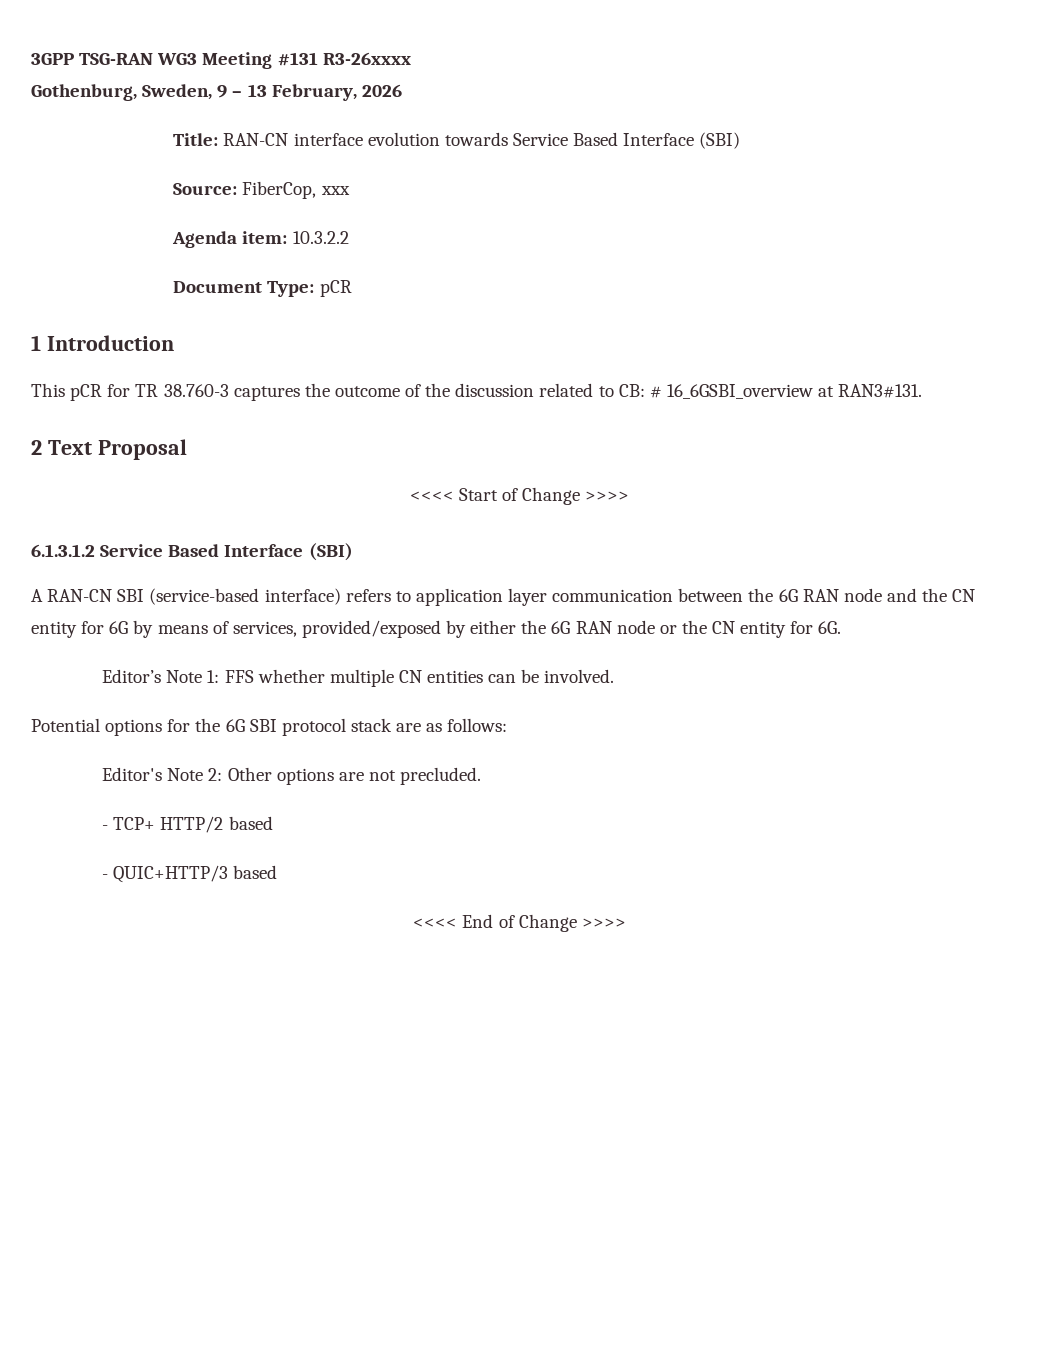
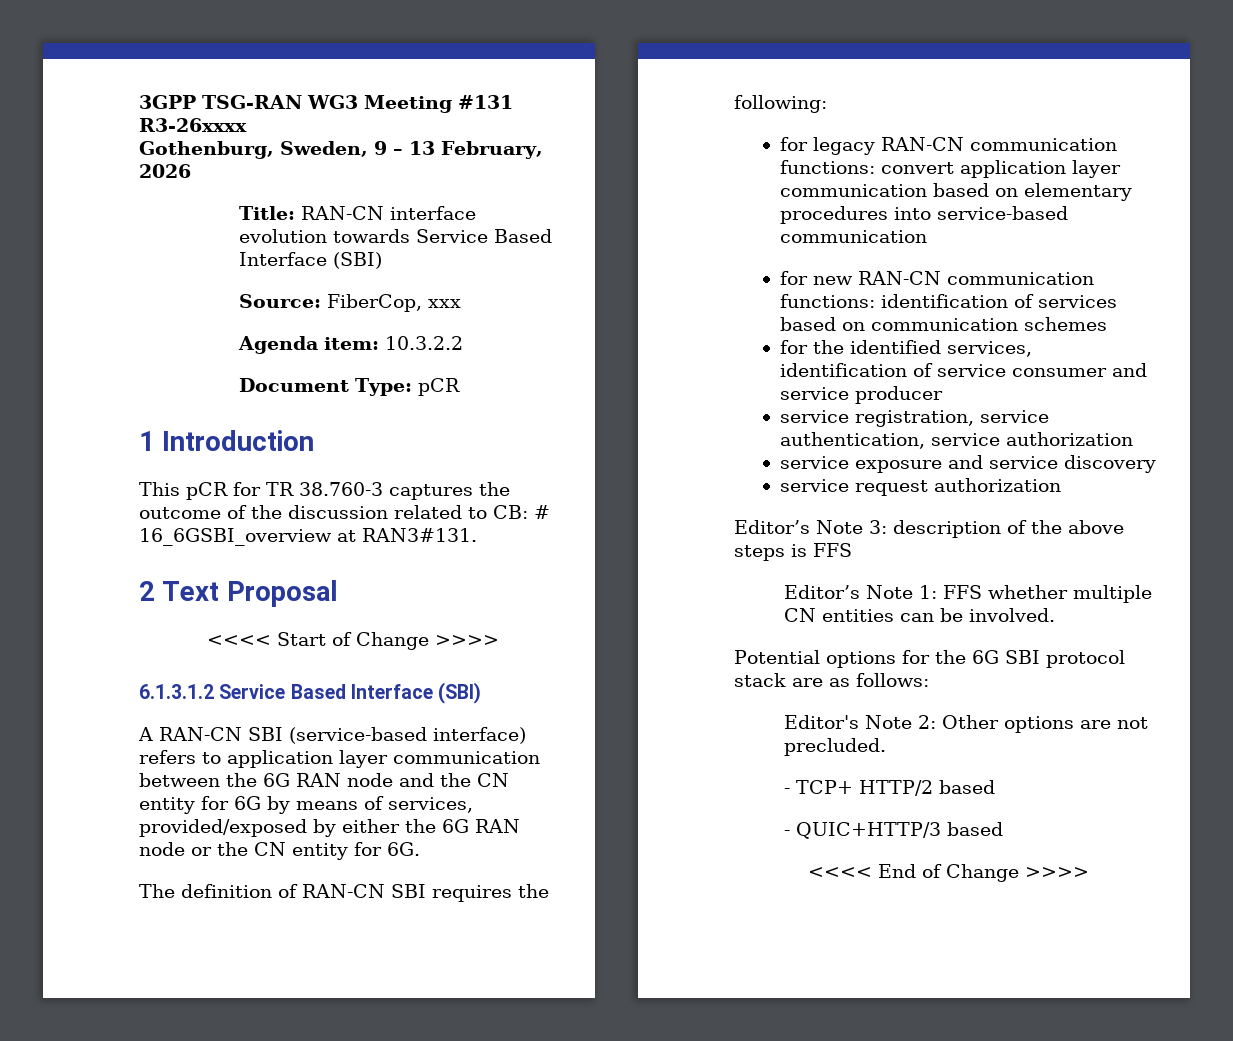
+ The definition of RAN-CN SBI requires the following:
+ for legacy RAN-CN communication functions: convert application layer communication based on elementary procedures into service-based communication
+ for new RAN-CN communication functions: identification of services based on communication schemes
+ for the identified services, identification of service consumer and service producer
+ service registration, service authentication, service authorization
+ service exposure and service discovery
+ service request authorization
+ Editor’s Note 3: description of the above steps is FFS

